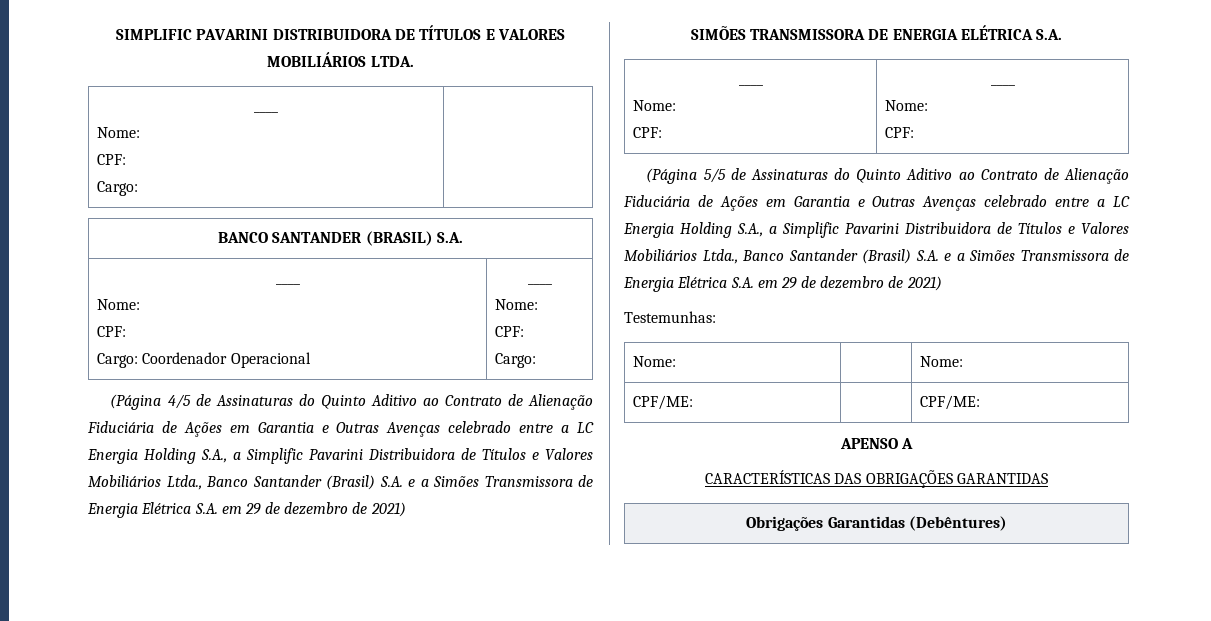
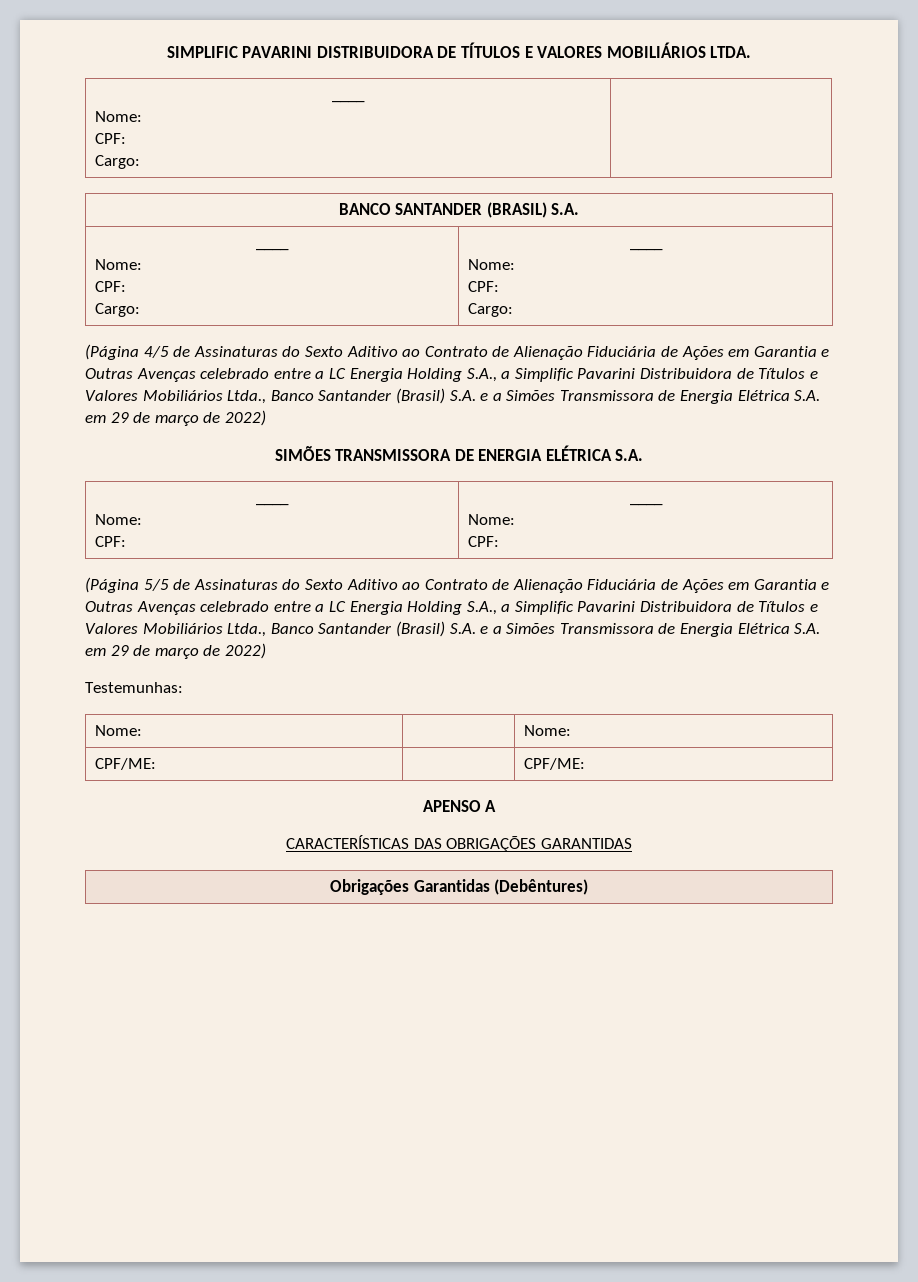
  BANCO SANTANDER (BRASIL) S.A.
  ____
  Nome:
  CPF:
- Cargo: Coordenador Operacional | ____
+ Cargo: | ____
- (Página 4/5 de Assinaturas do Quinto Aditivo ao Contrato de Alienação Fiduciária de Ações em Garantia e Outras Avenças celebrado entre a LC Energia Holding S.A., a Simplific Pavarini Distribuidora de Títulos e Valores Mobiliários Ltda., Banco Santander (Brasil) S.A. e a Simões Transmissora de Energia Elétrica S.A. em 29 de dezembro de 2021)
+ (Página 4/5 de Assinaturas do Sexto Aditivo ao Contrato de Alienação Fiduciária de Ações em Garantia e Outras Avenças celebrado entre a LC Energia Holding S.A., a Simplific Pavarini Distribuidora de Títulos e Valores Mobiliários Ltda., Banco Santander (Brasil) S.A. e a Simões Transmissora de Energia Elétrica S.A. em 29 de março de 2022)
- (Página 5/5 de Assinaturas do Quinto Aditivo ao Contrato de Alienação Fiduciária de Ações em Garantia e Outras Avenças celebrado entre a LC Energia Holding S.A., a Simplific Pavarini Distribuidora de Títulos e Valores Mobiliários Ltda., Banco Santander (Brasil) S.A. e a Simões Transmissora de Energia Elétrica S.A. em 29 de dezembro de 2021)
+ (Página 5/5 de Assinaturas do Sexto Aditivo ao Contrato de Alienação Fiduciária de Ações em Garantia e Outras Avenças celebrado entre a LC Energia Holding S.A., a Simplific Pavarini Distribuidora de Títulos e Valores Mobiliários Ltda., Banco Santander (Brasil) S.A. e a Simões Transmissora de Energia Elétrica S.A. em 29 de março de 2022)

